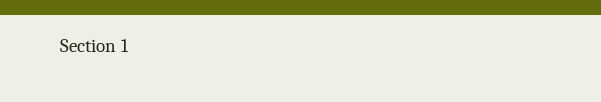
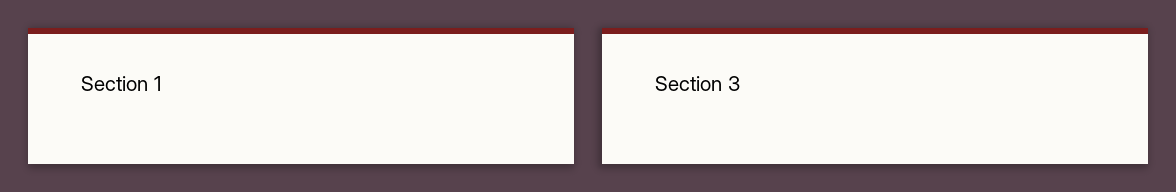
+ Section 3

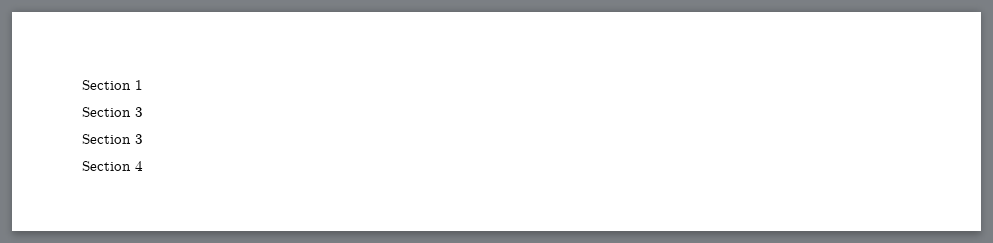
  Section 1
  Section 3
+ Section 3
+ Section 4

